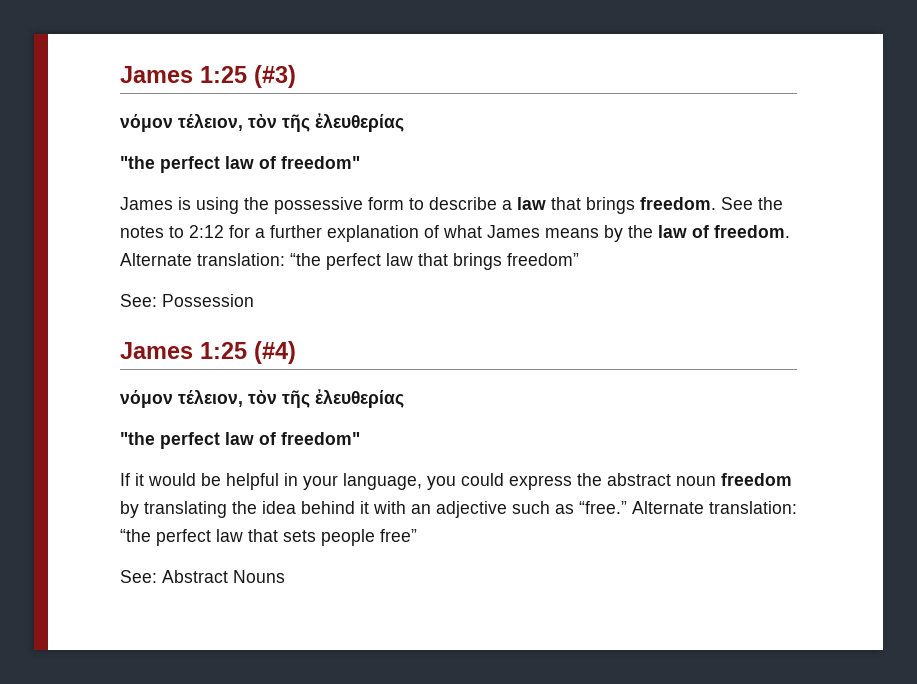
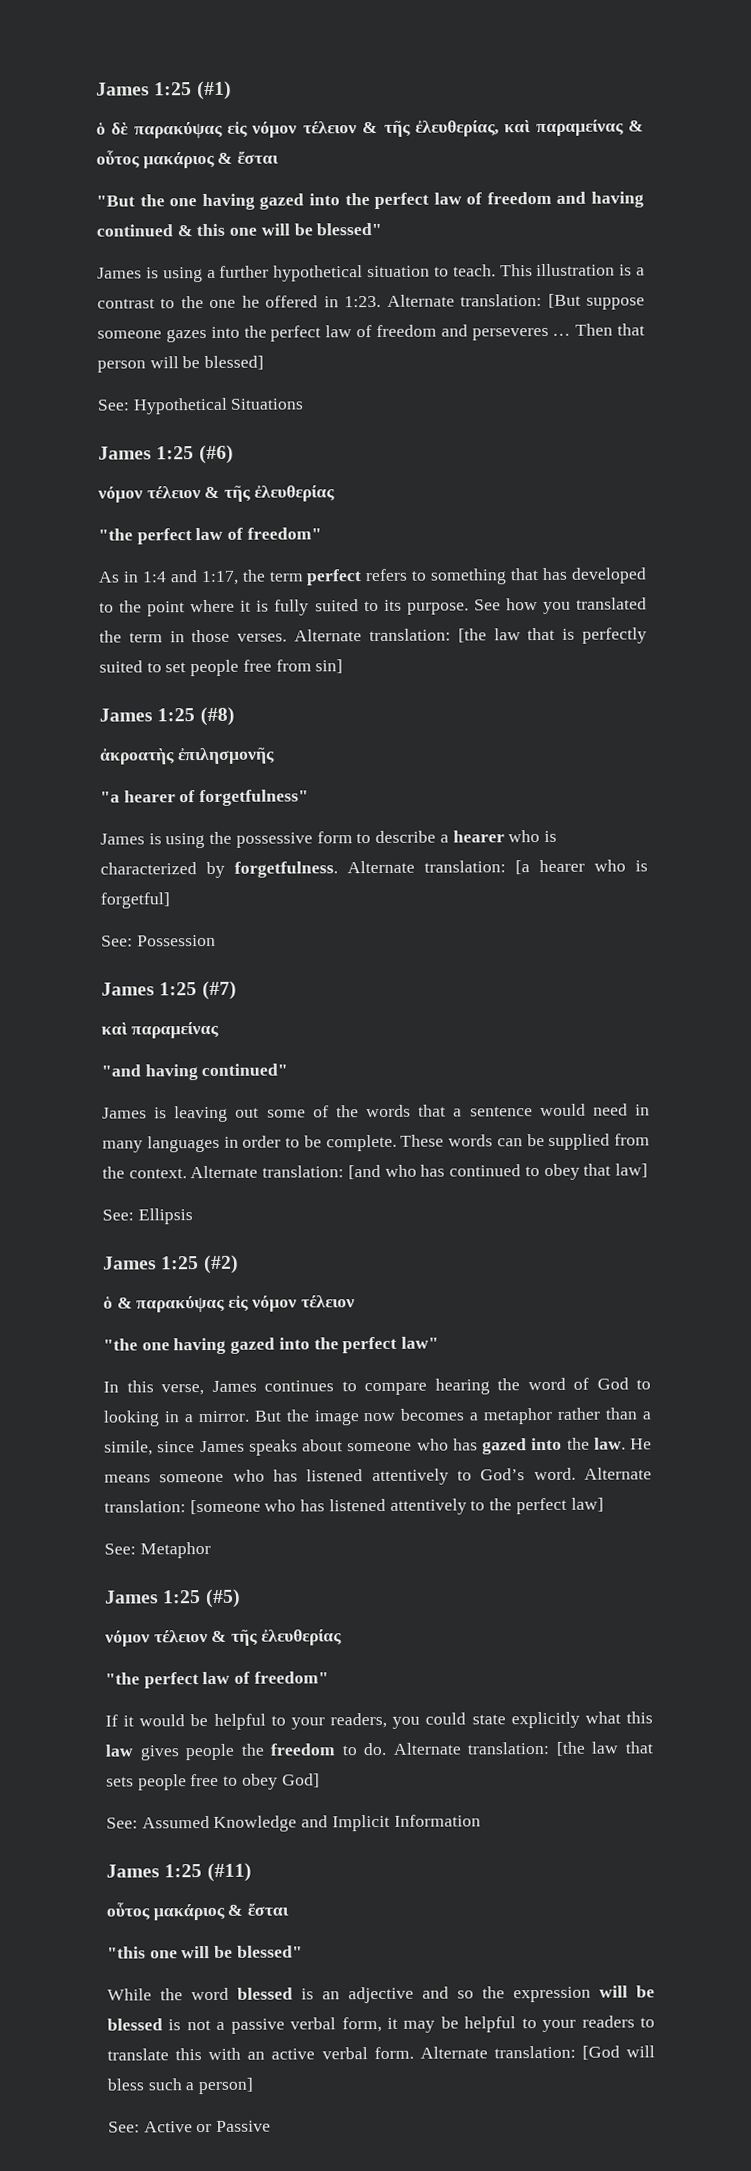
- James 1:25 (#3)
- νόμον τέλειον, τὸν τῆς ἐλευθερίας
+ James 1:25 (#1)
+ ὁ δὲ παρακύψας εἰς νόμον τέλειον & τῆς ἐλευθερίας, καὶ παραμείνας & οὗτος μακάριος & ἔσται
+ "But the one having gazed into the perfect law of freedom and having continued & this one will be blessed"
+ James is using a further hypothetical situation to teach. This illustration is a contrast to the one he offered in 1:23. Alternate translation: [But suppose someone gazes into the perfect law of freedom and perseveres … Then that person will be blessed]
+ See: Hypothetical Situations
+ James 1:25 (#6)
+ νόμον τέλειον & τῆς ἐλευθερίας
  "the perfect law of freedom"
+ As in 1:4 and 1:17, the term perfect refers to something that has developed to the point where it is fully suited to its purpose. See how you translated the term in those verses. Alternate translation: [the law that is perfectly suited to set people free from sin]
+ James 1:25 (#8)
+ ἀκροατὴς ἐπιλησμονῆς
+ "a hearer of forgetfulness"
- James is using the possessive form to describe a law that brings freedom. See the notes to 2:12 for a further explanation of what James means by the law of freedom. Alternate translation: “the perfect law that brings freedom”
+ James is using the possessive form to describe a hearer who is characterized by forgetfulness. Alternate translation: [a hearer who is forgetful]
  See: Possession
- James 1:25 (#4)
- νόμον τέλειον, τὸν τῆς ἐλευθερίας
+ James 1:25 (#7)
+ καὶ παραμείνας
+ "and having continued"
+ James is leaving out some of the words that a sentence would need in many languages in order to be complete. These words can be supplied from the context. Alternate translation: [and who has continued to obey that law]
+ See: Ellipsis
+ James 1:25 (#2)
+ ὁ & παρακύψας εἰς νόμον τέλειον
+ "the one having gazed into the perfect law"
+ In this verse, James continues to compare hearing the word of God to looking in a mirror. But the image now becomes a metaphor rather than a simile, since James speaks about someone who has gazed into the law. He means someone who has listened attentively to God’s word. Alternate translation: [someone who has listened attentively to the perfect law]
+ See: Metaphor
+ James 1:25 (#5)
+ νόμον τέλειον & τῆς ἐλευθερίας
- If it would be helpful in your language, you could express the abstract noun freedom by translating the idea behind it with an adjective such as “free.” Alternate translation: “the perfect law that sets people free”
- See: Abstract Nouns
+ If it would be helpful to your readers, you could state explicitly what this law gives people the freedom to do. Alternate translation: [the law that sets people free to obey God]
+ See: Assumed Knowledge and Implicit Information
+ James 1:25 (#11)
+ οὗτος μακάριος & ἔσται
+ "this one will be blessed"
+ While the word blessed is an adjective and so the expression will be blessed is not a passive verbal form, it may be helpful to your readers to translate this with an active verbal form. Alternate translation: [God will bless such a person]
+ See: Active or Passive

